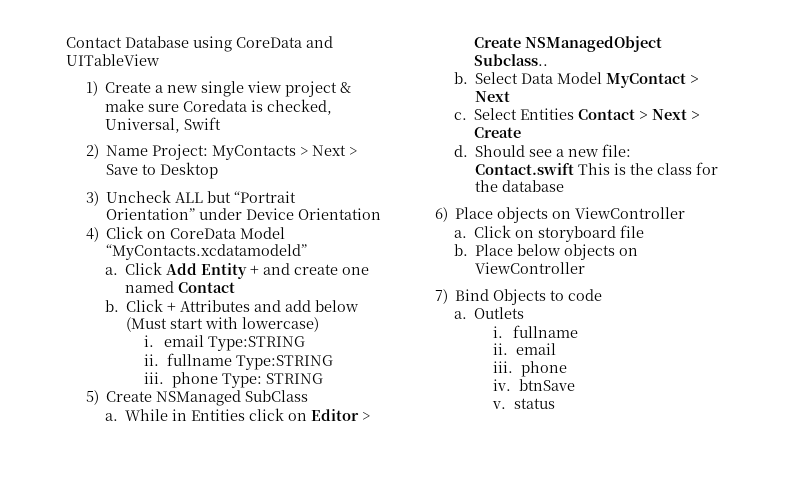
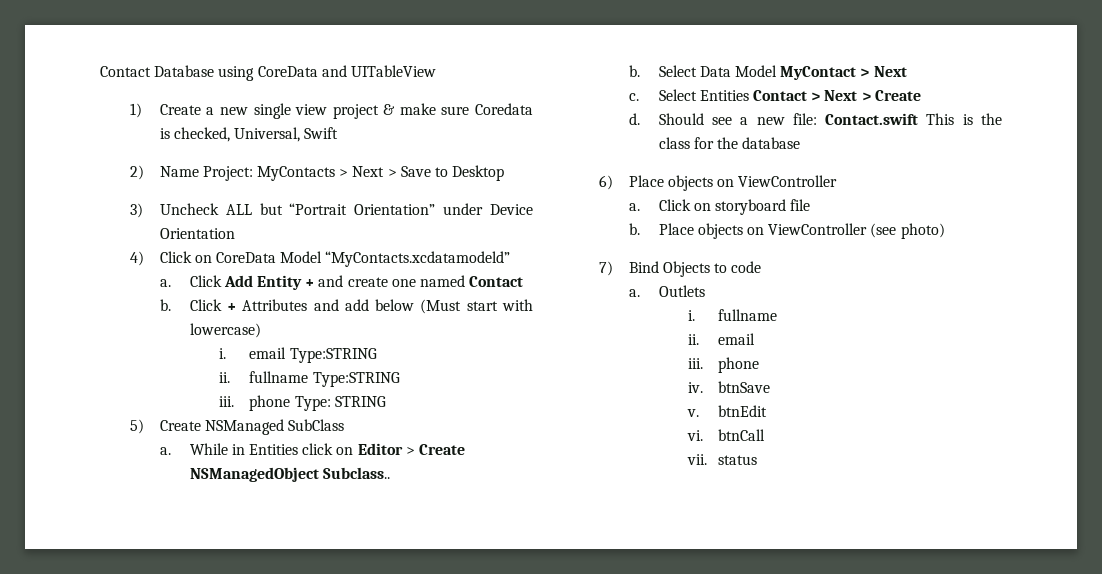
- Place below objects on ViewController
+ Place objects on ViewController (see photo)
- v. status
+ v. btnEdit
+ vi. btnCall
+ vii. status

